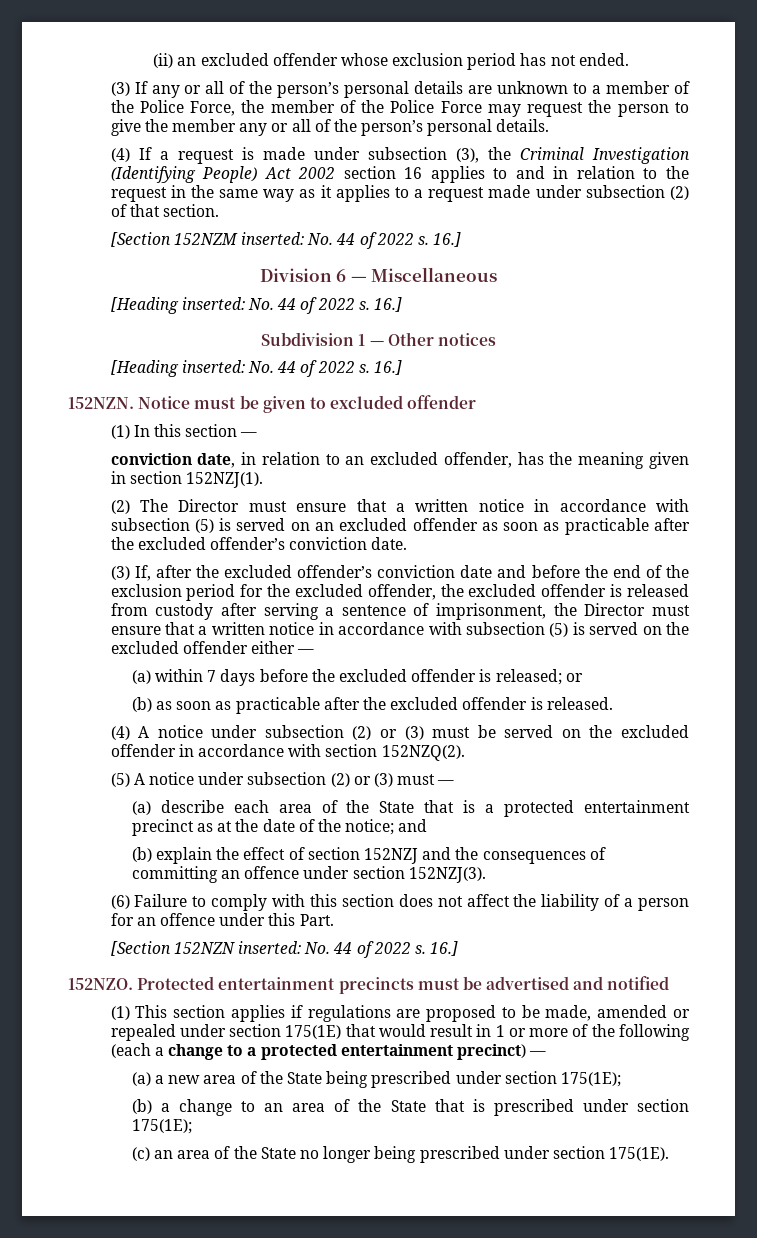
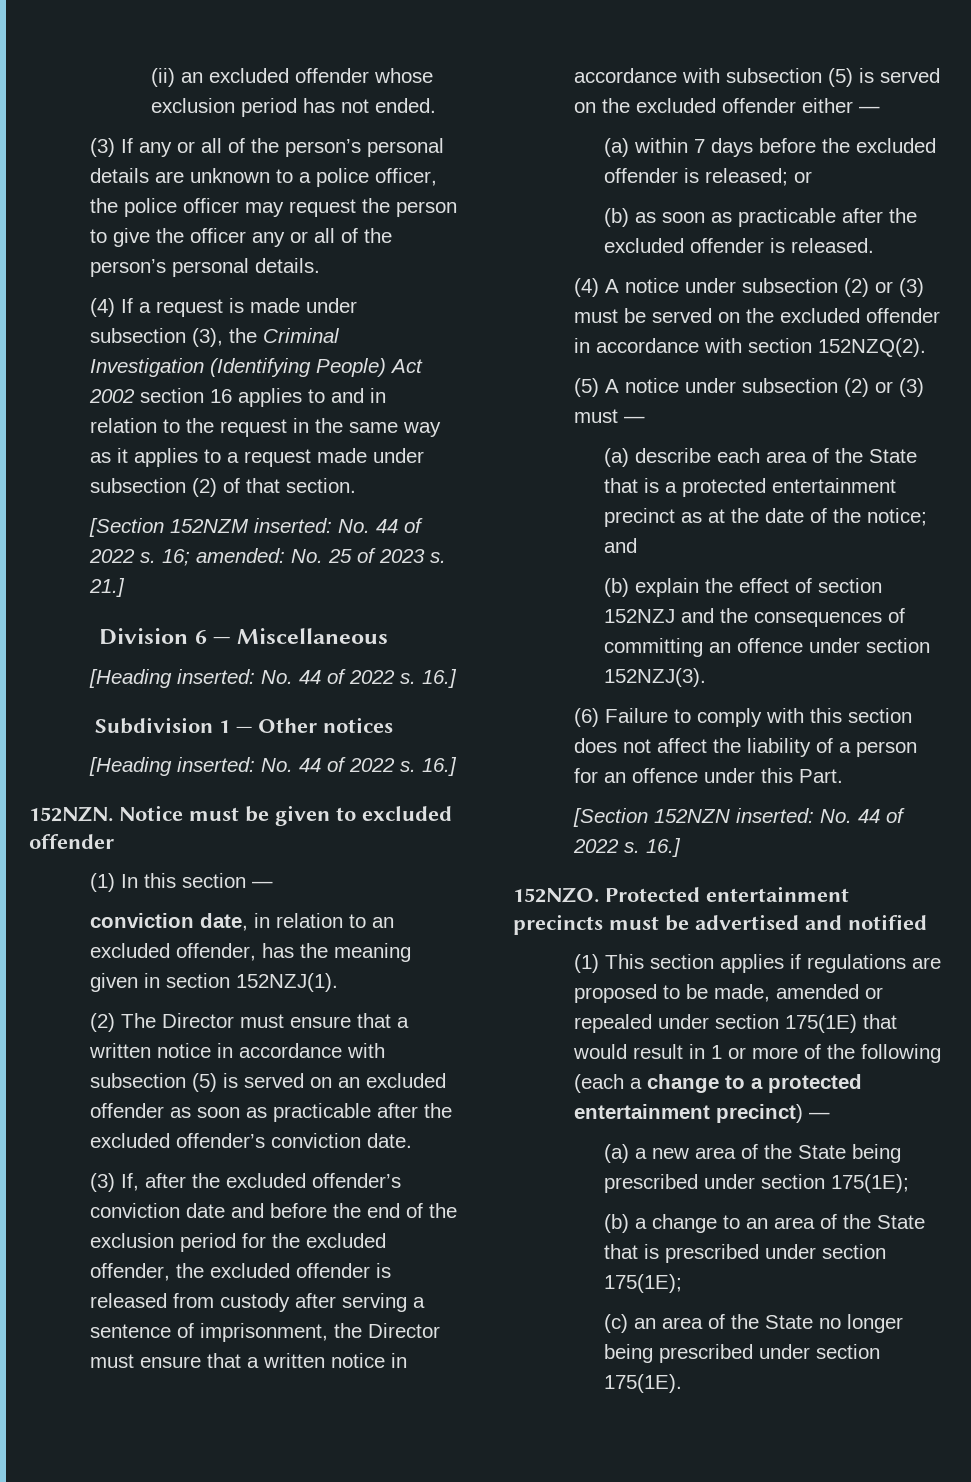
- (3) If any or all of the person’s personal details are unknown to a member of the Police Force, the member of the Police Force may request the person to give the member any or all of the person’s personal details.
+ (3) If any or all of the person’s personal details are unknown to a police officer, the police officer may request the person to give the officer any or all of the person’s personal details.
- [Section 152NZM inserted: No. 44 of 2022 s. 16.]
+ [Section 152NZM inserted: No. 44 of 2022 s. 16; amended: No. 25 of 2023 s. 21.]

